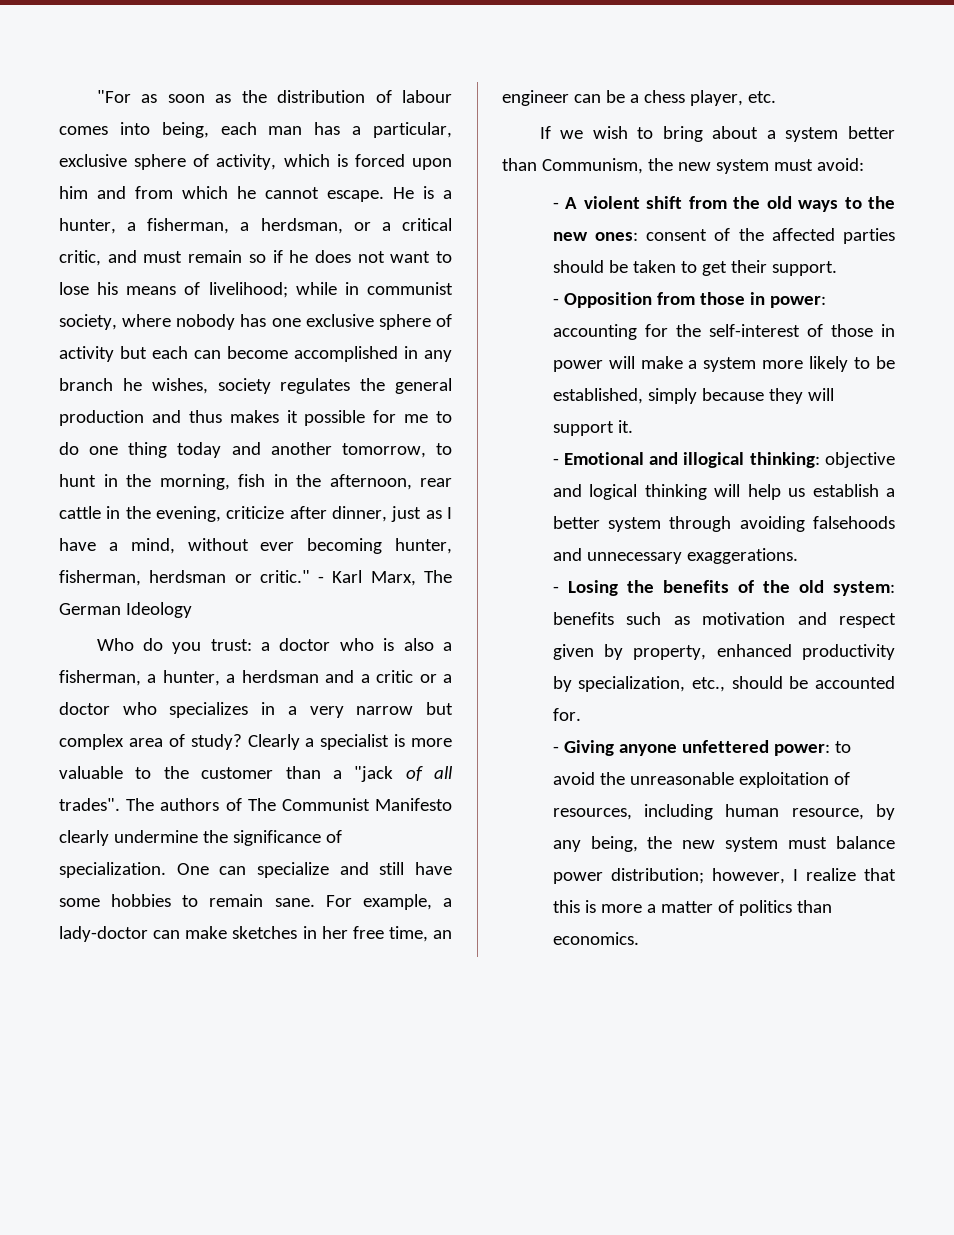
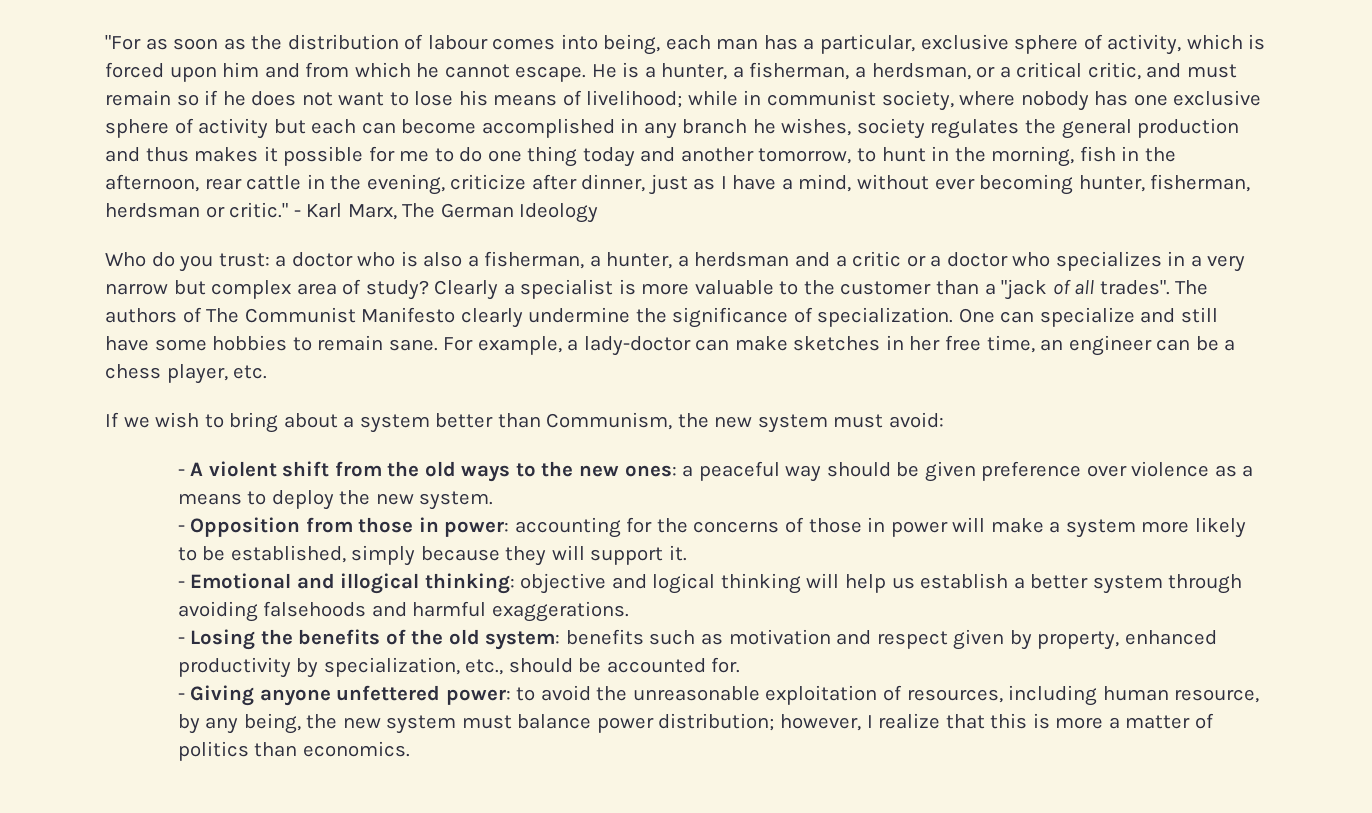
- - A violent shift from the old ways to the new ones: consent of the affected parties should be taken to get their support.
+ - A violent shift from the old ways to the new ones: a peaceful way should be given preference over violence as a means to deploy the new system.
- - Opposition from those in power: accounting for the self-interest of those in power will make a system more likely to be established, simply because they will support it.
+ - Opposition from those in power: accounting for the concerns of those in power will make a system more likely to be established, simply because they will support it.
- - Emotional and illogical thinking: objective and logical thinking will help us establish a better system through avoiding falsehoods and unnecessary exaggerations.
+ - Emotional and illogical thinking: objective and logical thinking will help us establish a better system through avoiding falsehoods and harmful exaggerations.

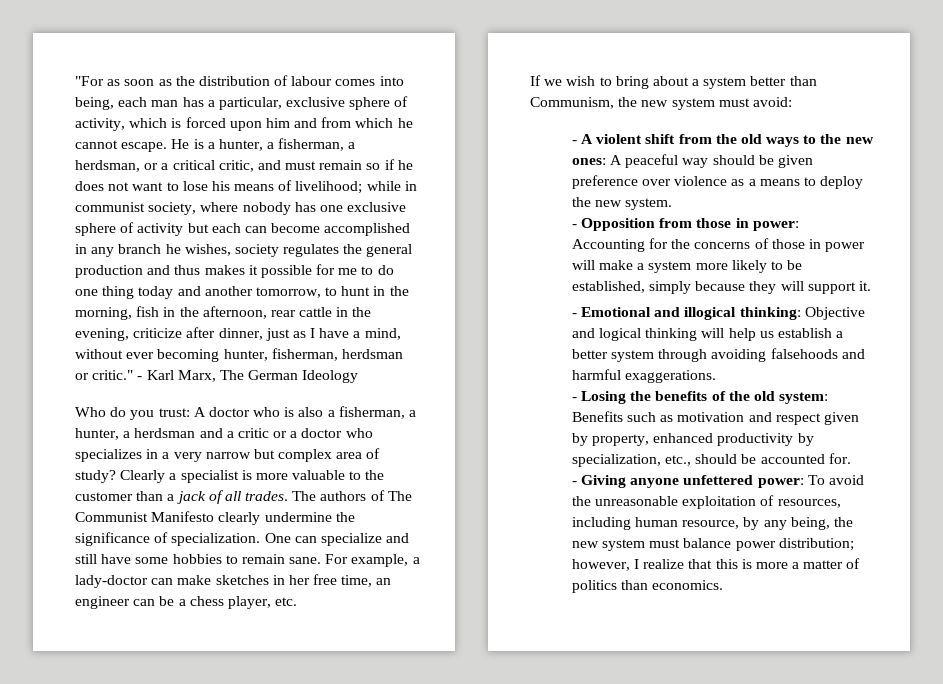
- Who do you trust: a doctor who is also a fisherman, a hunter, a herdsman and a critic or a doctor who specializes in a very narrow but complex area of study?
+ Who do you trust: A doctor who is also a fisherman, a hunter, a herdsman and a critic or a doctor who specializes in a very narrow but complex area of study?
- Clearly a specialist is more valuable to the customer than a "jack of all trades".
+ Clearly a specialist is more valuable to the customer than a jack of all trades.
- - A violent shift from the old ways to the new ones: a peaceful way should be given preference over violence as a means to deploy the new system.
+ - A violent shift from the old ways to the new ones: A peaceful way should be given preference over violence as a means to deploy the new system.
- - Opposition from those in power: accounting for the concerns of those in power will make a system more likely to be established, simply because they will support it.
+ - Opposition from those in power: Accounting for the concerns of those in power will make a system more likely to be established, simply because they will support it.
- - Emotional and illogical thinking: objective and logical thinking will help us establish a better system through avoiding falsehoods and harmful exaggerations.
+ - Emotional and illogical thinking: Objective and logical thinking will help us establish a better system through avoiding falsehoods and harmful exaggerations.
- - Losing the benefits of the old system: benefits such as motivation and respect given by property, enhanced productivity by specialization, etc., should be accounted for.
+ - Losing the benefits of the old system: Benefits such as motivation and respect given by property, enhanced productivity by specialization, etc., should be accounted for.
- - Giving anyone unfettered power: to avoid the unreasonable exploitation of resources, including human resource, by any being, the new system must balance power distribution; however, I realize that this is more a matter of politics than economics.
+ - Giving anyone unfettered power: To avoid the unreasonable exploitation of resources, including human resource, by any being, the new system must balance power distribution; however, I realize that this is more a matter of politics than economics.

